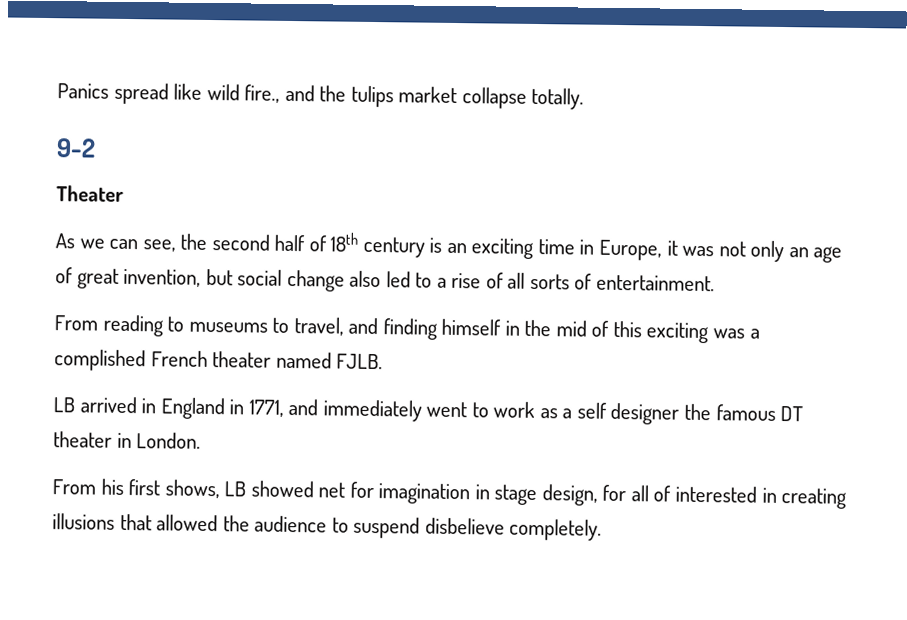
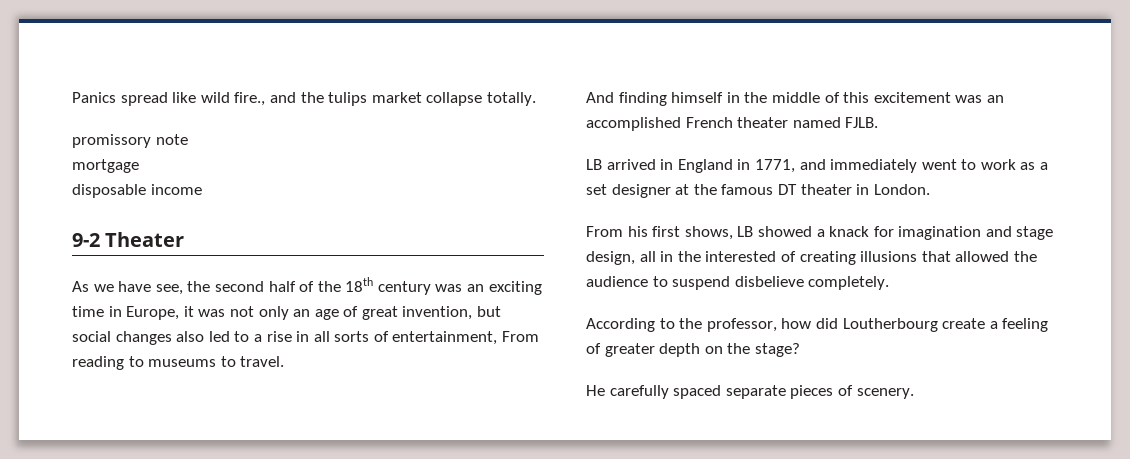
+ promissory note
+ mortgage
+ disposable income
- 9-2
- Theater
+ 9-2 Theater
- As we can see, the second half of 18th century is an exciting time in Europe, it was not only an age of great invention, but social change also led to a rise of all sorts of entertainment.
- From reading to museums to travel, and finding himself in the mid of this exciting was a complished French theater named FJLB.
+ As we have see, the second half of the 18th century was an exciting time in Europe, it was not only an age of great invention, but social changes also led to a rise in all sorts of entertainment, From reading to museums to travel.
+ And finding himself in the middle of this excitement was an accomplished French theater named FJLB.
- LB arrived in England in 1771, and immediately went to work as a self designer the famous DT theater in London.
+ LB arrived in England in 1771, and immediately went to work as a set designer at the famous DT theater in London.
- From his first shows, LB showed net for imagination in stage design, for all of interested in creating illusions that allowed the audience to suspend disbelieve completely.
+ From his first shows, LB showed a knack for imagination and stage design, all in the interested of creating illusions that allowed the audience to suspend disbelieve completely.
+ According to the professor, how did Loutherbourg create a feeling of greater depth on the stage?
+ He carefully spaced separate pieces of scenery.

